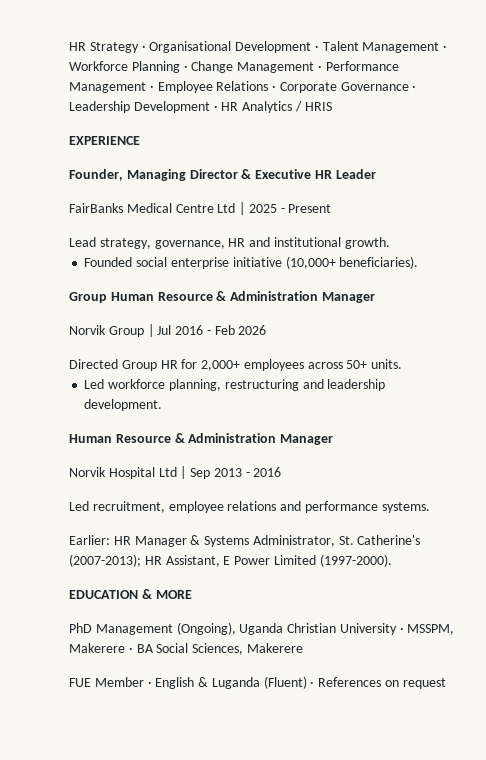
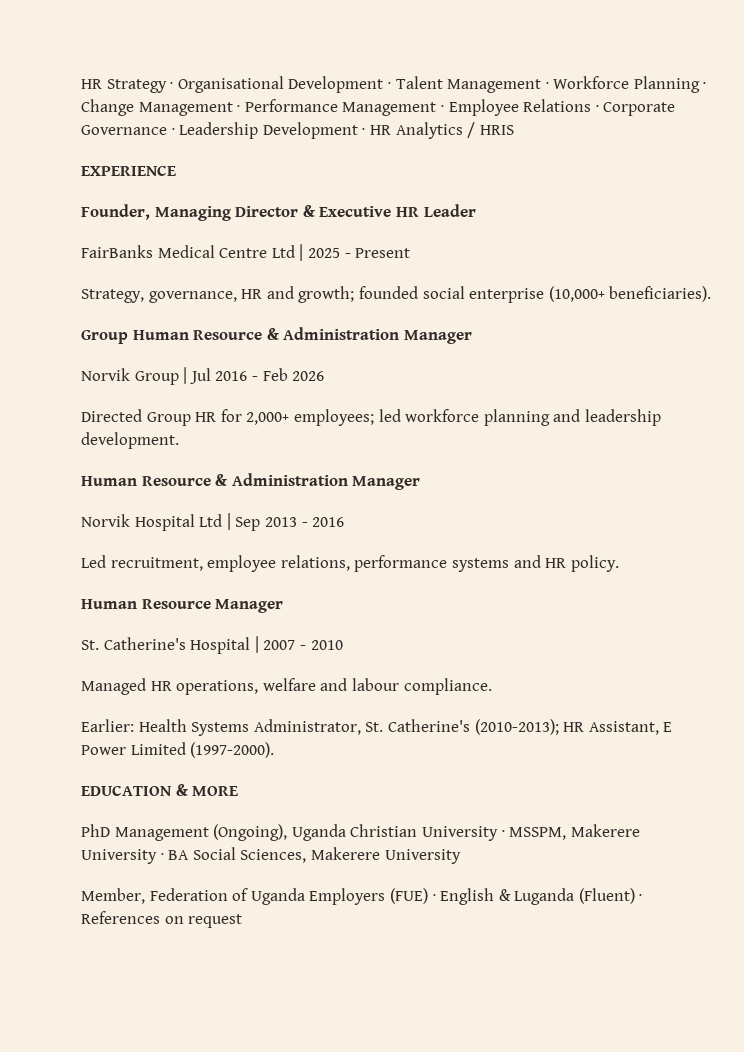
- Lead strategy, governance, HR and institutional growth.
- Founded social enterprise initiative (10,000+ beneficiaries).
+ Strategy, governance, HR and growth; founded social enterprise (10,000+ beneficiaries).
- Directed Group HR for 2,000+ employees across 50+ units.
- Led workforce planning, restructuring and leadership development.
+ Directed Group HR for 2,000+ employees; led workforce planning and leadership development.
- Led recruitment, employee relations and performance systems.
- Earlier: HR Manager & Systems Administrator, St. Catherine's (2007-2013); HR Assistant, E Power Limited (1997-2000).
+ Led recruitment, employee relations, performance systems and HR policy.
+ Human Resource Manager
+ St. Catherine's Hospital | 2007 - 2010
+ Managed HR operations, welfare and labour compliance.
+ Earlier: Health Systems Administrator, St. Catherine's (2010-2013); HR Assistant, E Power Limited (1997-2000).
- PhD Management (Ongoing), Uganda Christian University · MSSPM, Makerere · BA Social Sciences, Makerere
- FUE Member · English & Luganda (Fluent) · References on request
+ PhD Management (Ongoing), Uganda Christian University · MSSPM, Makerere University · BA Social Sciences, Makerere University
+ Member, Federation of Uganda Employers (FUE) · English & Luganda (Fluent) · References on request

